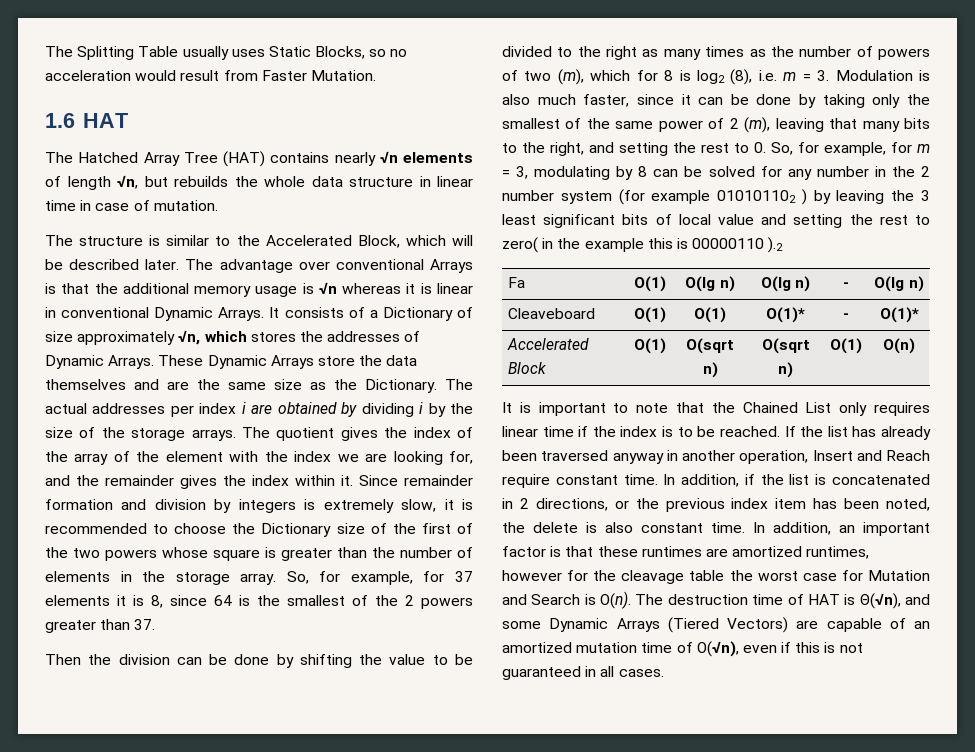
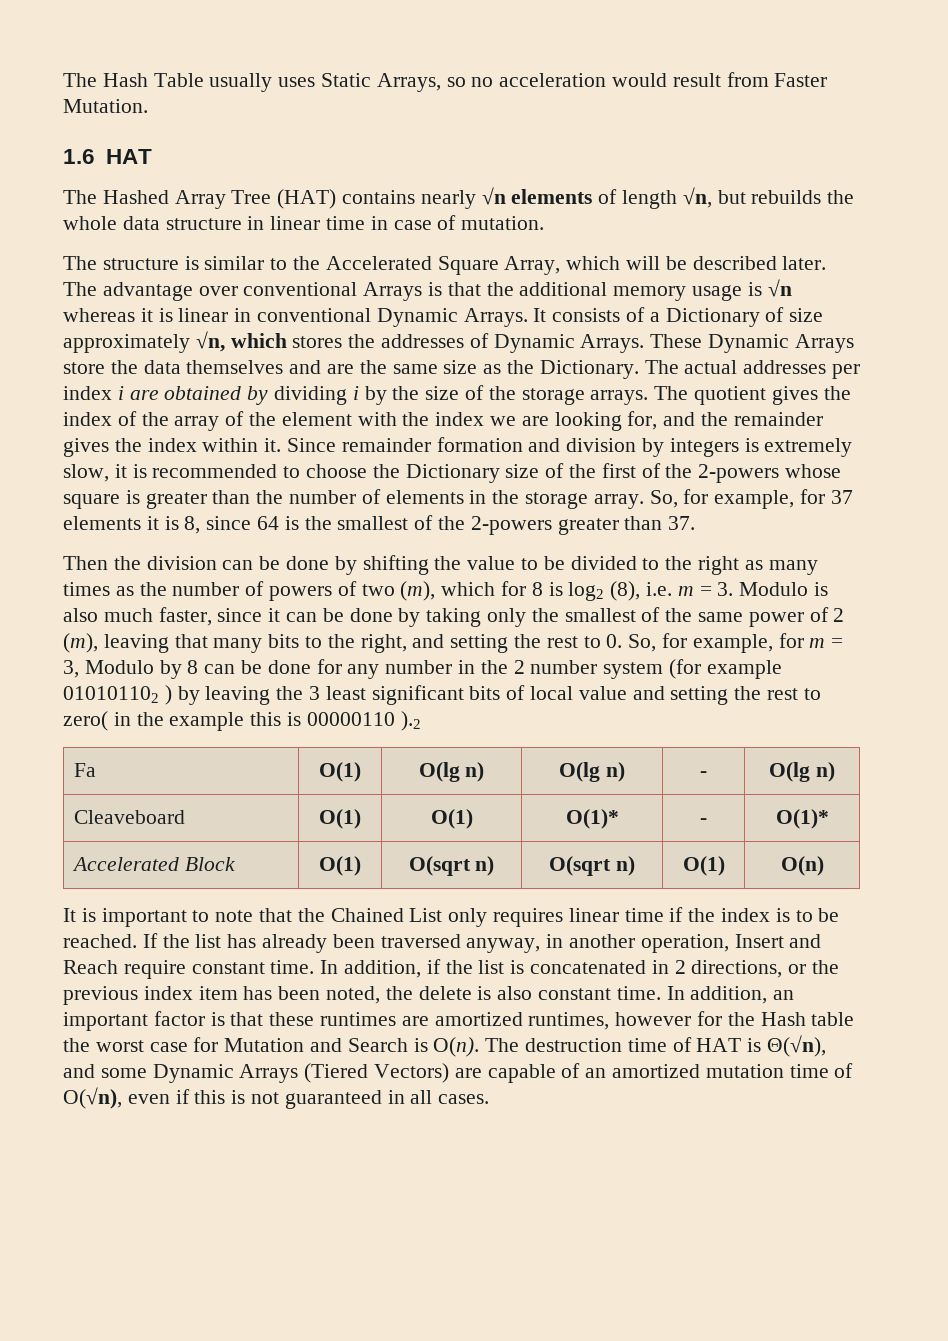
- The Splitting Table usually uses Static Blocks, so no acceleration would result from Faster Mutation.
+ The Hash Table usually uses Static Arrays, so no acceleration would result from Faster Mutation.
- The Hatched Array Tree (HAT) contains nearly √n elements of length √n, but rebuilds the whole data structure in linear time in case of mutation.
+ The Hashed Array Tree (HAT) contains nearly √n elements of length √n, but rebuilds the whole data structure in linear time in case of mutation.
- The structure is similar to the Accelerated Block, which will be described later.
+ The structure is similar to the Accelerated Square Array, which will be described later.
- Since remainder formation and division by integers is extremely slow, it is recommended to choose the Dictionary size of the first of the two powers whose square is greater than the number of elements in the storage array.
+ Since remainder formation and division by integers is extremely slow, it is recommended to choose the Dictionary size of the first of the 2-powers whose square is greater than the number of elements in the storage array.
- So, for example, for 37 elements it is 8, since 64 is the smallest of the 2 powers greater than 37.
+ So, for example, for 37 elements it is 8, since 64 is the smallest of the 2-powers greater than 37.
- Then the division can be done by shifting the value to be divided to the right as many times as the number of powers of two (m), which for 8 is log2 (8), i.e. m = 3. Modulation is also much faster, since it can be done by taking only the smallest of the same power of 2 (m), leaving that many bits to the right, and setting the rest to 0. So, for example, for m = 3, modulating by 8 can be solved for any number in the 2 number system (for example 010101102 ) by leaving the 3 least significant bits of local value and setting the rest to zero( in the example this is 00000110 ).2
+ Then the division can be done by shifting the value to be divided to the right as many times as the number of powers of two (m), which for 8 is log2 (8), i.e. m = 3. Modulo is also much faster, since it can be done by taking only the smallest of the same power of 2 (m), leaving that many bits to the right, and setting the rest to 0. So, for example, for m = 3, Modulo by 8 can be done for any number in the 2 number system (for example 010101102 ) by leaving the 3 least significant bits of local value and setting the rest to zero( in the example this is 00000110 ).2
- If the list has already been traversed anyway in another operation, Insert and Reach require constant time.
+ If the list has already been traversed anyway, in another operation, Insert and Reach require constant time.
- In addition, an important factor is that these runtimes are amortized runtimes, however for the cleavage table the worst case for Mutation and Search is O(n).
+ In addition, an important factor is that these runtimes are amortized runtimes, however for the Hash table the worst case for Mutation and Search is O(n).

